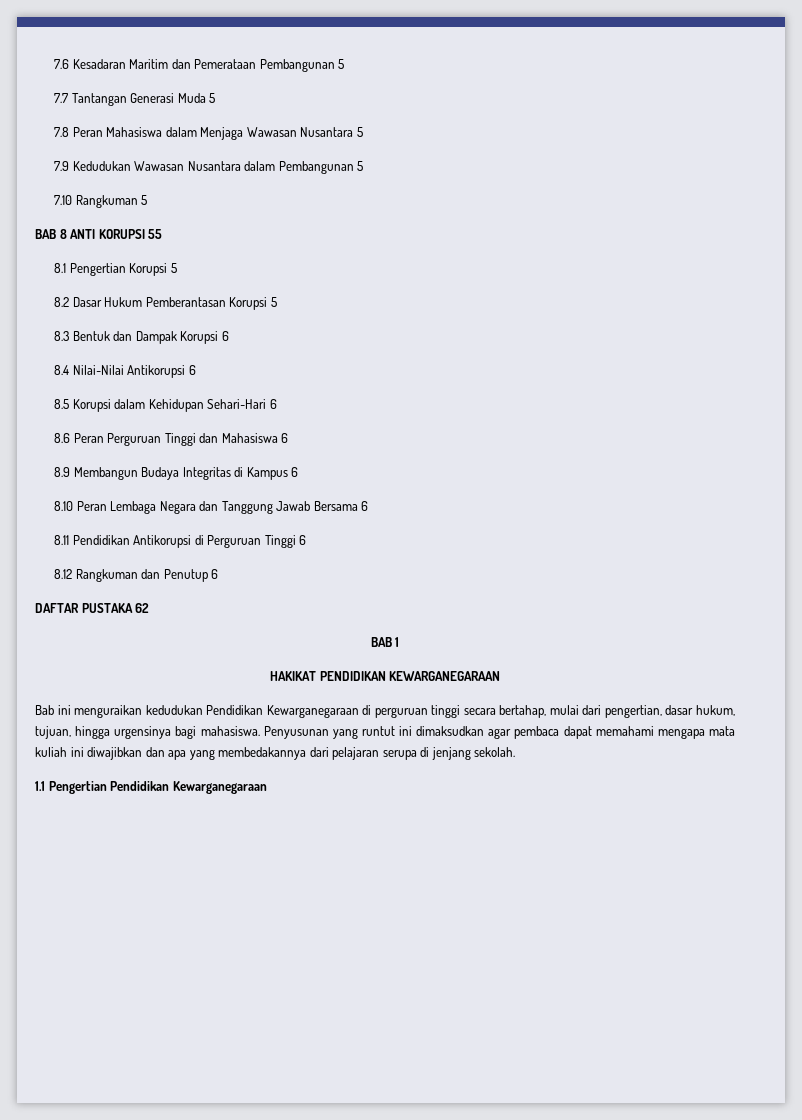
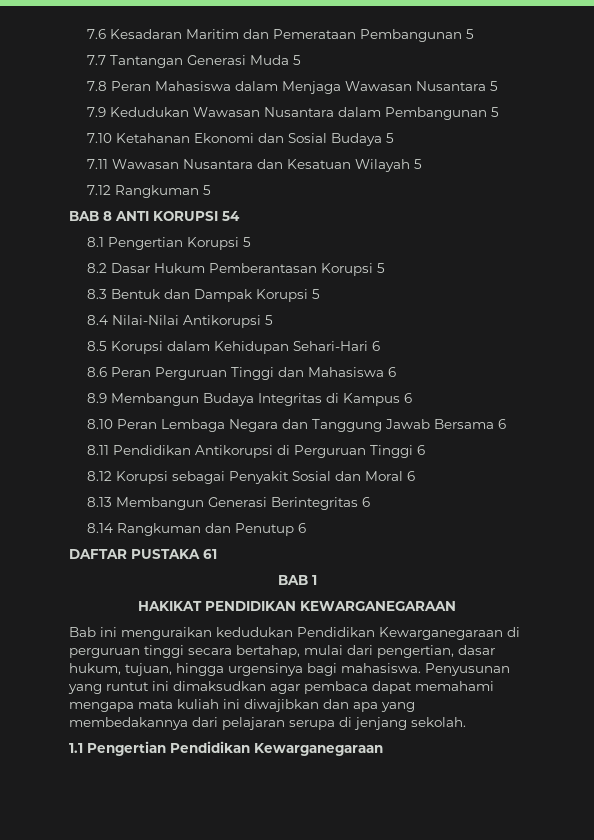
- 7.10 Rangkuman 5
+ 7.10 Ketahanan Ekonomi dan Sosial Budaya 5
+ 7.11 Wawasan Nusantara dan Kesatuan Wilayah 5
+ 7.12 Rangkuman 5
- BAB 8 ANTI KORUPSI 55
+ BAB 8 ANTI KORUPSI 54
- 8.3 Bentuk dan Dampak Korupsi 6
+ 8.3 Bentuk dan Dampak Korupsi 5
- 8.4 Nilai-Nilai Antikorupsi 6
+ 8.4 Nilai-Nilai Antikorupsi 5
- 8.12 Rangkuman dan Penutup 6
+ 8.12 Korupsi sebagai Penyakit Sosial dan Moral 6
+ 8.13 Membangun Generasi Berintegritas 6
+ 8.14 Rangkuman dan Penutup 6
- DAFTAR PUSTAKA 62
+ DAFTAR PUSTAKA 61

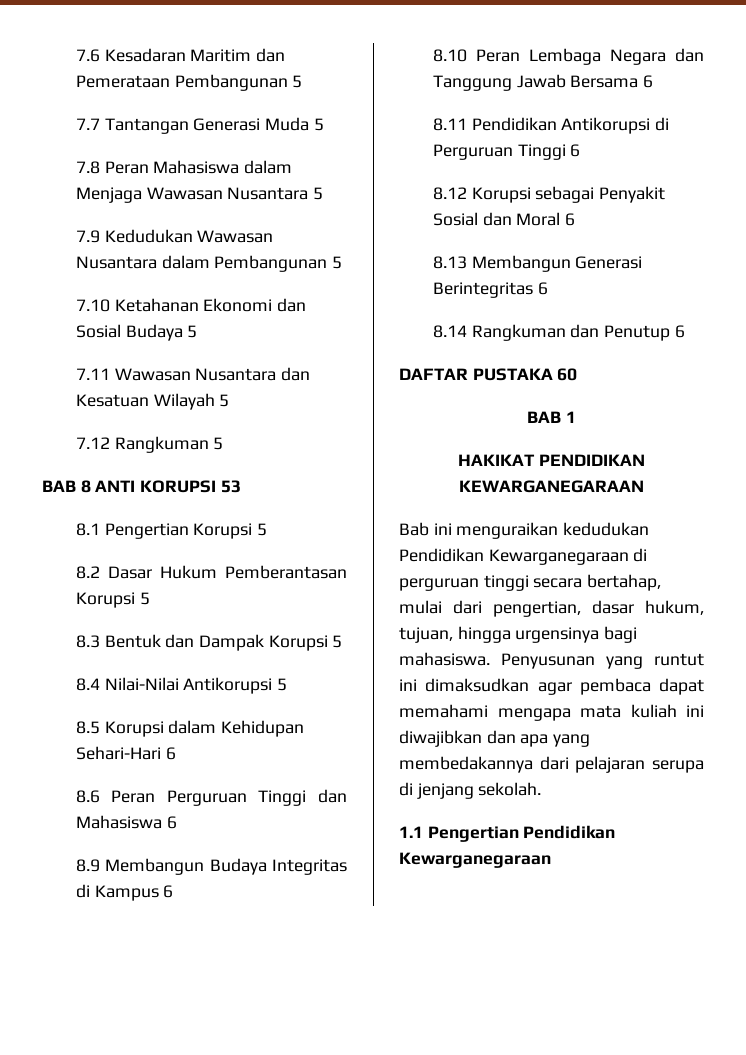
- BAB 8 ANTI KORUPSI 54
+ BAB 8 ANTI KORUPSI 53
- DAFTAR PUSTAKA 61
+ DAFTAR PUSTAKA 60

